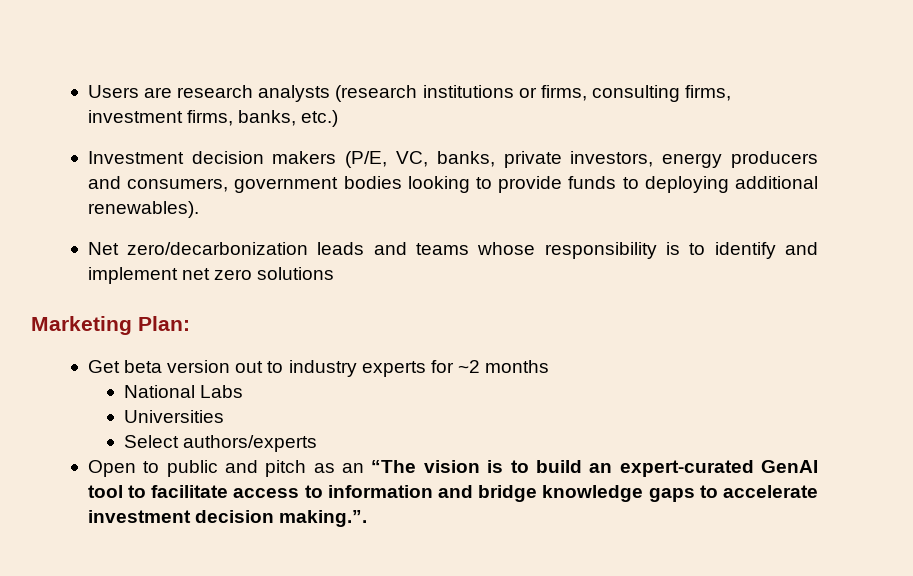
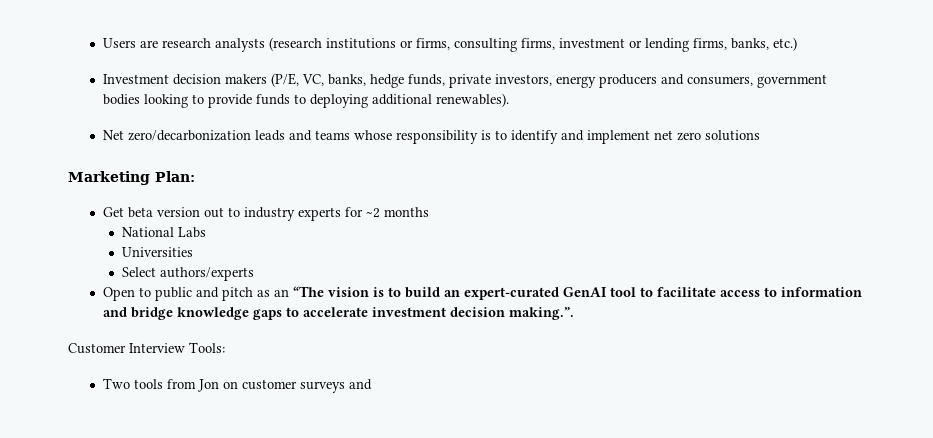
- Users are research analysts (research institutions or firms, consulting firms, investment firms, banks, etc.)
+ Users are research analysts (research institutions or firms, consulting firms, investment or lending firms, banks, etc.)
- Investment decision makers (P/E, VC, banks, private investors, energy producers and consumers, government bodies looking to provide funds to deploying additional renewables).
+ Investment decision makers (P/E, VC, banks, hedge funds, private investors, energy producers and consumers, government bodies looking to provide funds to deploying additional renewables).
+ Customer Interview Tools:
+ Two tools from Jon on customer surveys and

